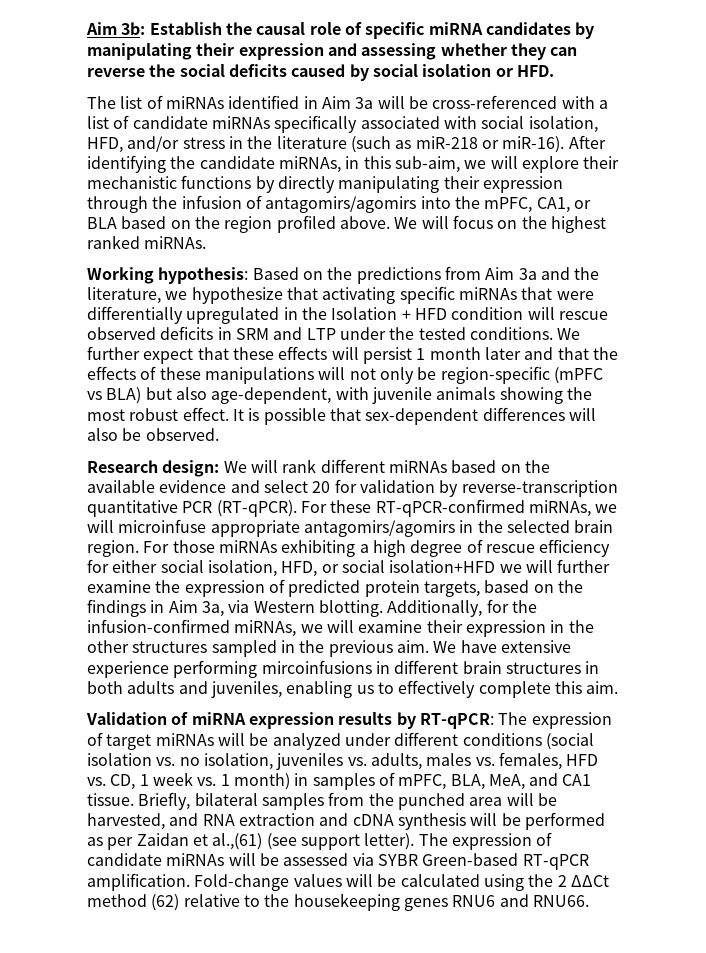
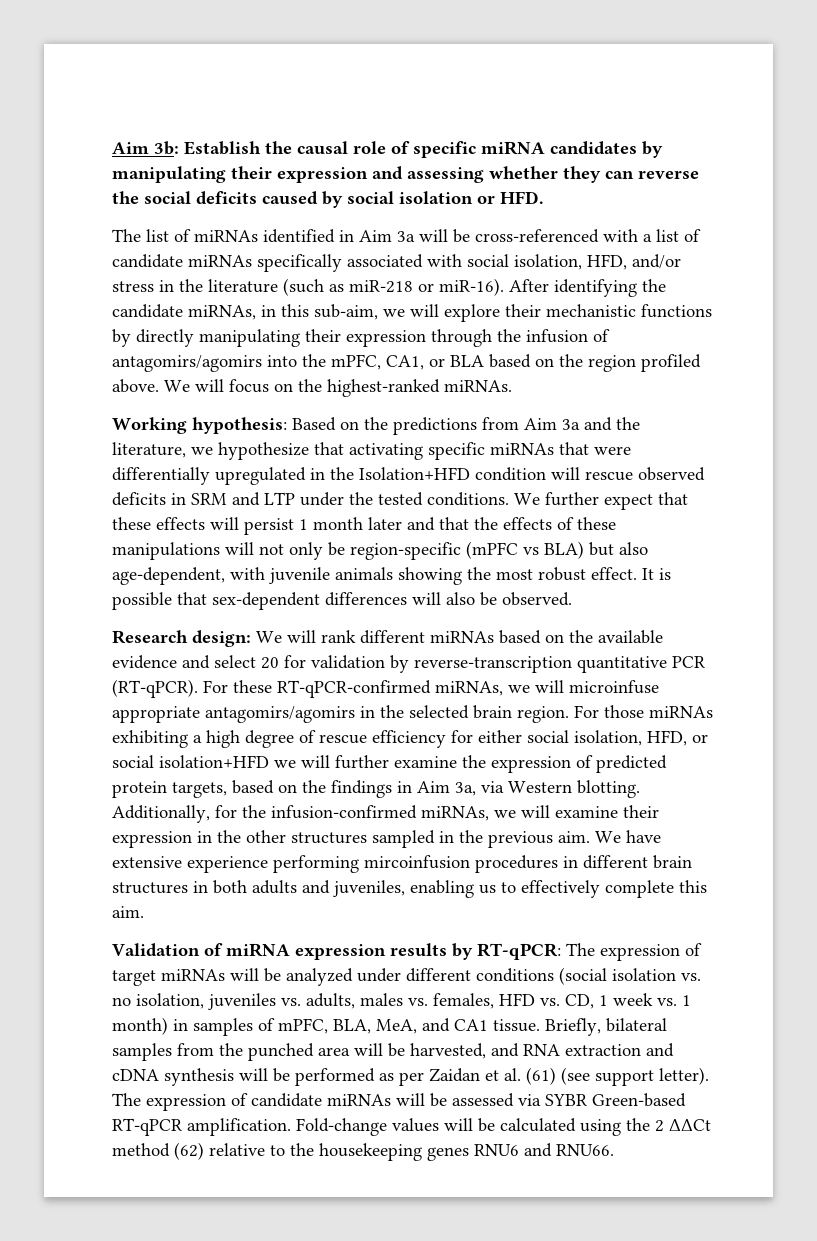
- We will focus on the highest ranked miRNAs.
+ We will focus on the highest-ranked miRNAs.
- Working hypothesis: Based on the predictions from Aim 3a and the literature, we hypothesize that activating specific miRNAs that were differentially upregulated in the Isolation + HFD condition will rescue observed deficits in SRM and LTP under the tested conditions.
+ Working hypothesis: Based on the predictions from Aim 3a and the literature, we hypothesize that activating specific miRNAs that were differentially upregulated in the Isolation+HFD condition will rescue observed deficits in SRM and LTP under the tested conditions.
- We have extensive experience performing mircoinfusions in different brain structures in both adults and juveniles, enabling us to effectively complete this aim.
+ We have extensive experience performing mircoinfusion procedures in different brain structures in both adults and juveniles, enabling us to effectively complete this aim.
- Briefly, bilateral samples from the punched area will be harvested, and RNA extraction and cDNA synthesis will be performed as per Zaidan et al.,(61) (see support letter).
+ Briefly, bilateral samples from the punched area will be harvested, and RNA extraction and cDNA synthesis will be performed as per Zaidan et al. (61) (see support letter).

